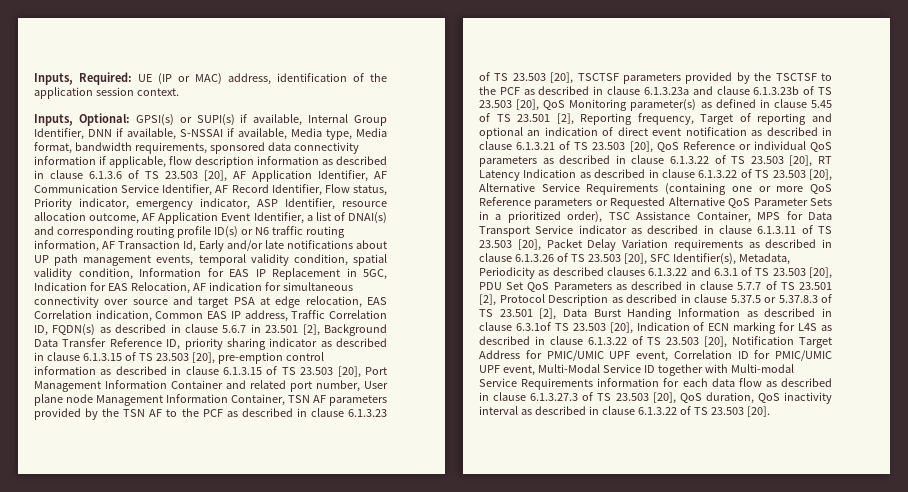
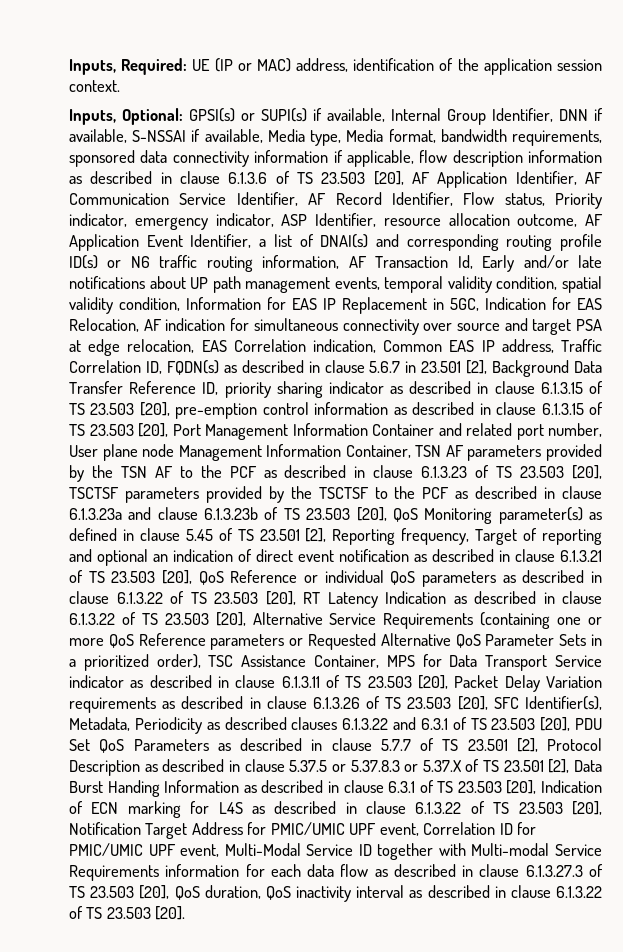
- GPSI(s) or SUPI(s) if available, Internal Group Identifier, DNN if available, S-NSSAI if available, Media type, Media format, bandwidth requirements, sponsored data connectivity information if applicable, flow description information as described in clause 6.1.3.6 of TS 23.503 [20], AF Application Identifier, AF Communication Service Identifier, AF Record Identifier, Flow status, Priority indicator, emergency indicator, ASP Identifier, resource allocation outcome, AF Application Event Identifier, a list of DNAI(s) and corresponding routing profile ID(s) or N6 traffic routing information, AF Transaction Id, Early and/or late notifications about UP path management events, temporal validity condition, spatial validity condition, Information for EAS IP Replacement in 5GC, Indication for EAS Relocation, AF indication for simultaneous connectivity over source and target PSA at edge relocation, EAS Correlation indication, Common EAS IP address, Traffic Correlation ID, FQDN(s) as described in clause 5.6.7 in 23.501 [2], Background Data Transfer Reference ID, priority sharing indicator as described in clause 6.1.3.15 of TS 23.503 [20], pre-emption control information as described in clause 6.1.3.15 of TS 23.503 [20], Port Management Information Container and related port number, User plane node Management Information Container, TSN AF parameters provided by the TSN AF to the PCF as described in clause 6.1.3.23 of TS 23.503 [20], TSCTSF parameters provided by the TSCTSF to the PCF as described in clause 6.1.3.23a and clause 6.1.3.23b of TS 23.503 [20], QoS Monitoring parameter(s) as defined in clause 5.45 of TS 23.501 [2], Reporting frequency, Target of reporting and optional an indication of direct event notification as described in clause 6.1.3.21 of TS 23.503 [20], QoS Reference or individual QoS parameters as described in clause 6.1.3.22 of TS 23.503 [20], RT Latency Indication as described in clause 6.1.3.22 of TS 23.503 [20], Alternative Service Requirements (containing one or more QoS Reference parameters or Requested Alternative QoS Parameter Sets in a prioritized order), TSC Assistance Container, MPS for Data Transport Service indicator as described in clause 6.1.3.11 of TS 23.503 [20], Packet Delay Variation requirements as described in clause 6.1.3.26 of TS 23.503 [20], SFC Identifier(s), Metadata, Periodicity as described clauses 6.1.3.22 and 6.3.1 of TS 23.503 [20], PDU Set QoS Parameters as described in clause 5.7.7 of TS 23.501 [2], Protocol Description as described in clause 5.37.5 or 5.37.8.3 of TS 23.501 [2], Data Burst Handing Information as described in clause 6.3.1of TS 23.503 [20], Indication of ECN marking for L4S as described in clause 6.1.3.22 of TS 23.503 [20], Notification Target Address for PMIC/UMIC UPF event, Correlation ID for PMIC/UMIC UPF event, Multi-Modal Service ID together with Multi-modal Service Requirements information for each data flow as described in clause 6.1.3.27.3 of TS 23.503 [20], QoS duration, QoS inactivity interval as described in clause 6.1.3.22 of TS 23.503 [20].
+ GPSI(s) or SUPI(s) if available, Internal Group Identifier, DNN if available, S-NSSAI if available, Media type, Media format, bandwidth requirements, sponsored data connectivity information if applicable, flow description information as described in clause 6.1.3.6 of TS 23.503 [20], AF Application Identifier, AF Communication Service Identifier, AF Record Identifier, Flow status, Priority indicator, emergency indicator, ASP Identifier, resource allocation outcome, AF Application Event Identifier, a list of DNAI(s) and corresponding routing profile ID(s) or N6 traffic routing information, AF Transaction Id, Early and/or late notifications about UP path management events, temporal validity condition, spatial validity condition, Information for EAS IP Replacement in 5GC, Indication for EAS Relocation, AF indication for simultaneous connectivity over source and target PSA at edge relocation, EAS Correlation indication, Common EAS IP address, Traffic Correlation ID, FQDN(s) as described in clause 5.6.7 in 23.501 [2], Background Data Transfer Reference ID, priority sharing indicator as described in clause 6.1.3.15 of TS 23.503 [20], pre-emption control information as described in clause 6.1.3.15 of TS 23.503 [20], Port Management Information Container and related port number, User plane node Management Information Container, TSN AF parameters provided by the TSN AF to the PCF as described in clause 6.1.3.23 of TS 23.503 [20], TSCTSF parameters provided by the TSCTSF to the PCF as described in clause 6.1.3.23a and clause 6.1.3.23b of TS 23.503 [20], QoS Monitoring parameter(s) as defined in clause 5.45 of TS 23.501 [2], Reporting frequency, Target of reporting and optional an indication of direct event notification as described in clause 6.1.3.21 of TS 23.503 [20], QoS Reference or individual QoS parameters as described in clause 6.1.3.22 of TS 23.503 [20], RT Latency Indication as described in clause 6.1.3.22 of TS 23.503 [20], Alternative Service Requirements (containing one or more QoS Reference parameters or Requested Alternative QoS Parameter Sets in a prioritized order), TSC Assistance Container, MPS for Data Transport Service indicator as described in clause 6.1.3.11 of TS 23.503 [20], Packet Delay Variation requirements as described in clause 6.1.3.26 of TS 23.503 [20], SFC Identifier(s), Metadata, Periodicity as described clauses 6.1.3.22 and 6.3.1 of TS 23.503 [20], PDU Set QoS Parameters as described in clause 5.7.7 of TS 23.501 [2], Protocol Description as described in clause 5.37.5 or 5.37.8.3 or 5.37.X of TS 23.501 [2], Data Burst Handing Information as described in clause 6.3.1 of TS 23.503 [20], Indication of ECN marking for L4S as described in clause 6.1.3.22 of TS 23.503 [20], Notification Target Address for PMIC/UMIC UPF event, Correlation ID for PMIC/UMIC UPF event, Multi-Modal Service ID together with Multi-modal Service Requirements information for each data flow as described in clause 6.1.3.27.3 of TS 23.503 [20], QoS duration, QoS inactivity interval as described in clause 6.1.3.22 of TS 23.503 [20].

